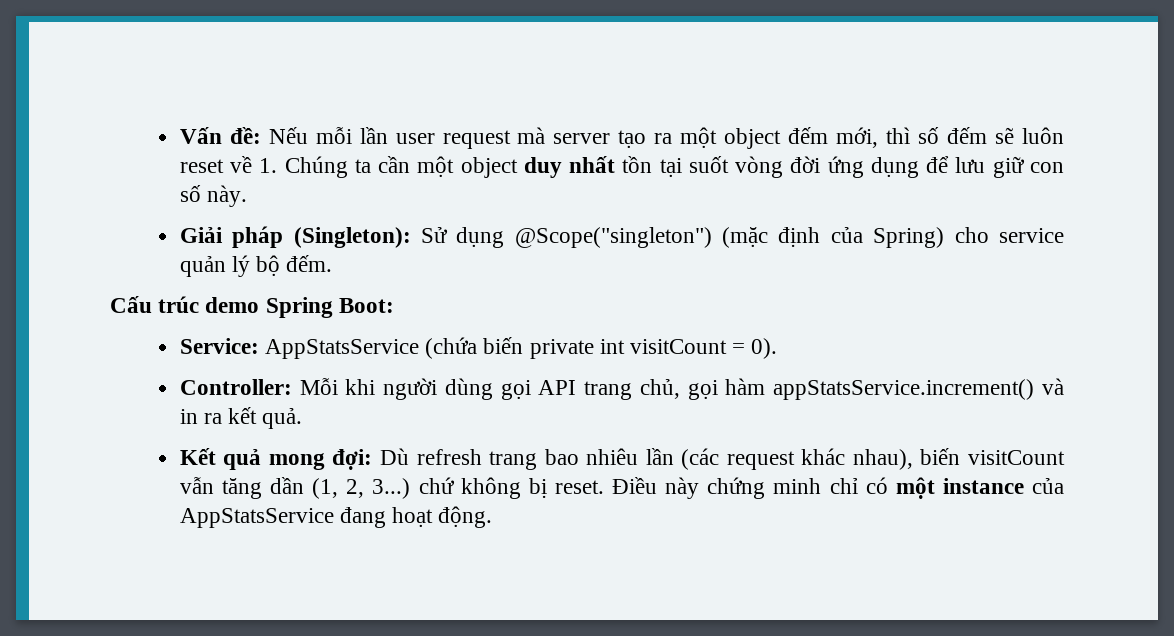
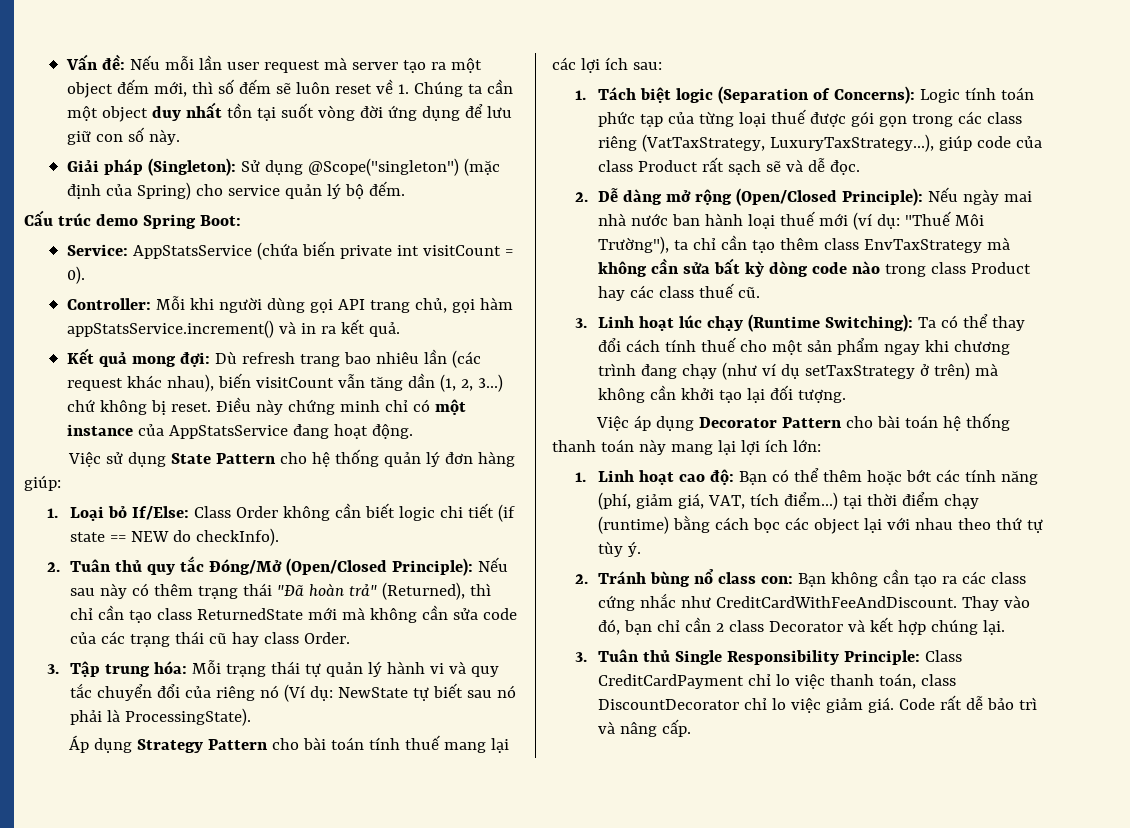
+ Việc sử dụng State Pattern cho hệ thống quản lý đơn hàng giúp:
+ 1. Loại bỏ If/Else: Class Order không cần biết logic chi tiết (if state == NEW do checkInfo).
+ 2. Tuân thủ quy tắc Đóng/Mở (Open/Closed Principle): Nếu sau này có thêm trạng thái "Đã hoàn trả" (Returned), thì chỉ cần tạo class ReturnedState mới mà không cần sửa code của các trạng thái cũ hay class Order.
+ 3. Tập trung hóa: Mỗi trạng thái tự quản lý hành vi và quy tắc chuyển đổi của riêng nó (Ví dụ: NewState tự biết sau nó phải là ProcessingState).
+ Áp dụng Strategy Pattern cho bài toán tính thuế mang lại các lợi ích sau:
+ 1. Tách biệt logic (Separation of Concerns): Logic tính toán phức tạp của từng loại thuế được gói gọn trong các class riêng (VatTaxStrategy, LuxuryTaxStrategy...), giúp code của class Product rất sạch sẽ và dễ đọc.
+ 2. Dễ dàng mở rộng (Open/Closed Principle): Nếu ngày mai nhà nước ban hành loại thuế mới (ví dụ: "Thuế Môi Trường"), ta chỉ cần tạo thêm class EnvTaxStrategy mà không cần sửa bất kỳ dòng code nào trong class Product hay các class thuế cũ.
+ 3. Linh hoạt lúc chạy (Runtime Switching): Ta có thể thay đổi cách tính thuế cho một sản phẩm ngay khi chương trình đang chạy (như ví dụ setTaxStrategy ở trên) mà không cần khởi tạo lại đối tượng.
+ Việc áp dụng Decorator Pattern cho bài toán hệ thống thanh toán này mang lại lợi ích lớn:
+ 1. Linh hoạt cao độ: Bạn có thể thêm hoặc bớt các tính năng (phí, giảm giá, VAT, tích điểm...) tại thời điểm chạy (runtime) bằng cách bọc các object lại với nhau theo thứ tự tùy ý.
+ 2. Tránh bùng nổ class con: Bạn không cần tạo ra các class cứng nhắc như CreditCardWithFeeAndDiscount. Thay vào đó, bạn chỉ cần 2 class Decorator và kết hợp chúng lại.
+ 3. Tuân thủ Single Responsibility Principle: Class CreditCardPayment chỉ lo việc thanh toán, class DiscountDecorator chỉ lo việc giảm giá. Code rất dễ bảo trì và nâng cấp.

